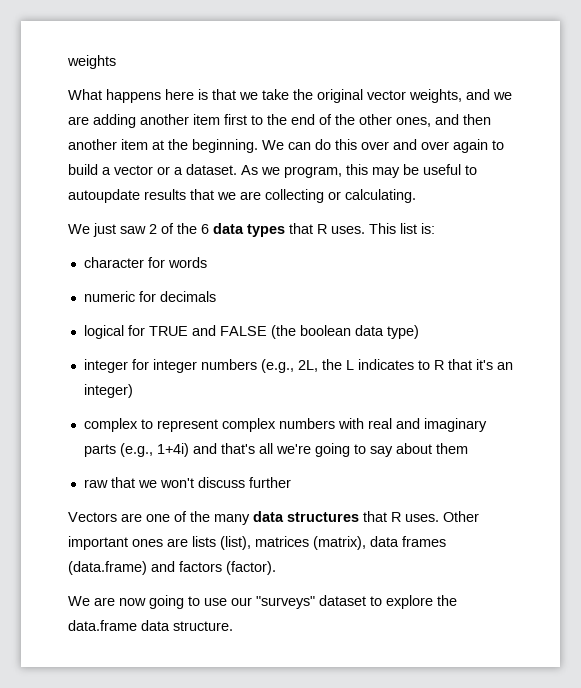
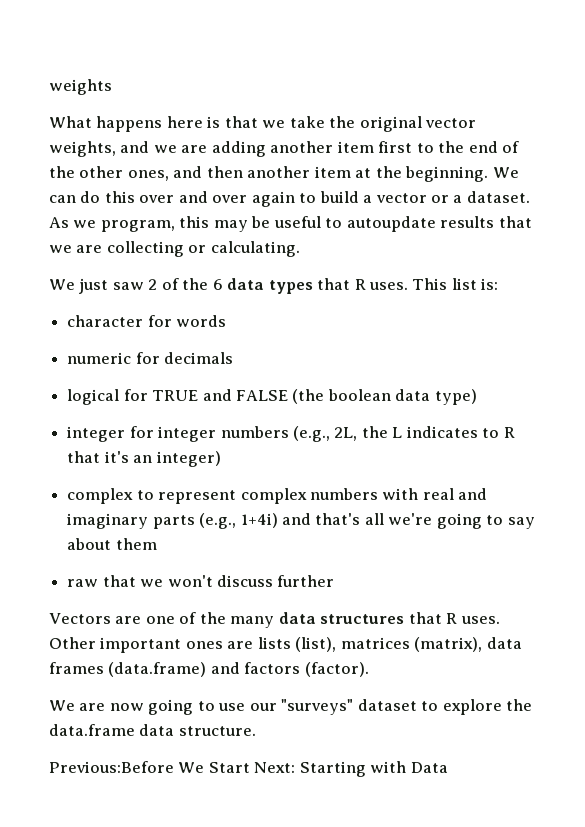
+ Previous:Before We Start Next: Starting with Data

